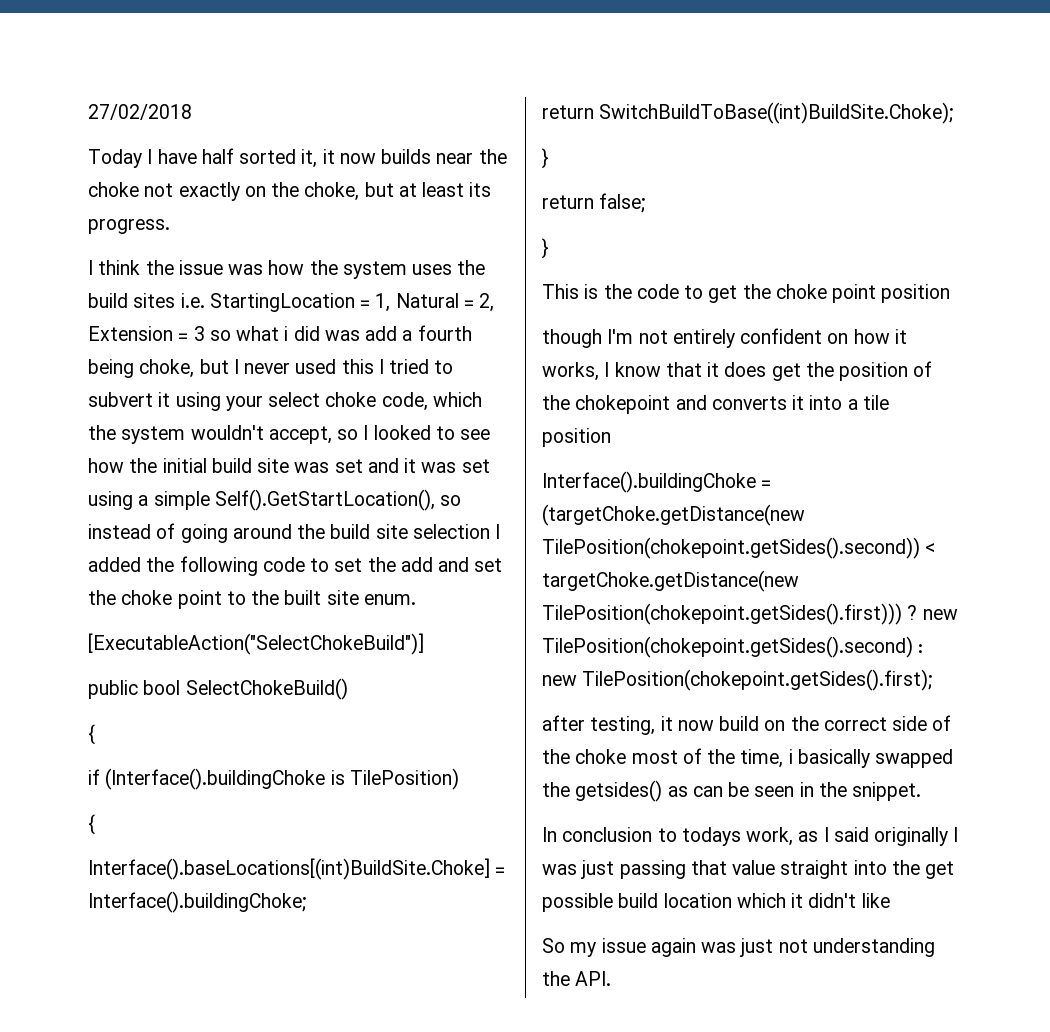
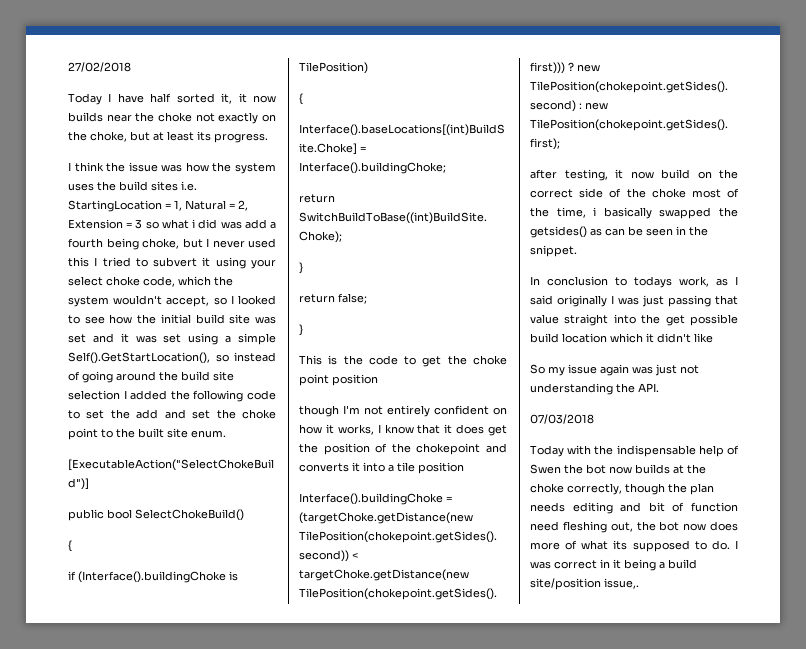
+ 07/03/2018
+ Today with the indispensable help of Swen the bot now builds at the choke correctly, though the plan needs editing and bit of function need fleshing out, the bot now does more of what its supposed to do. I was correct in it being a build site/position issue,.

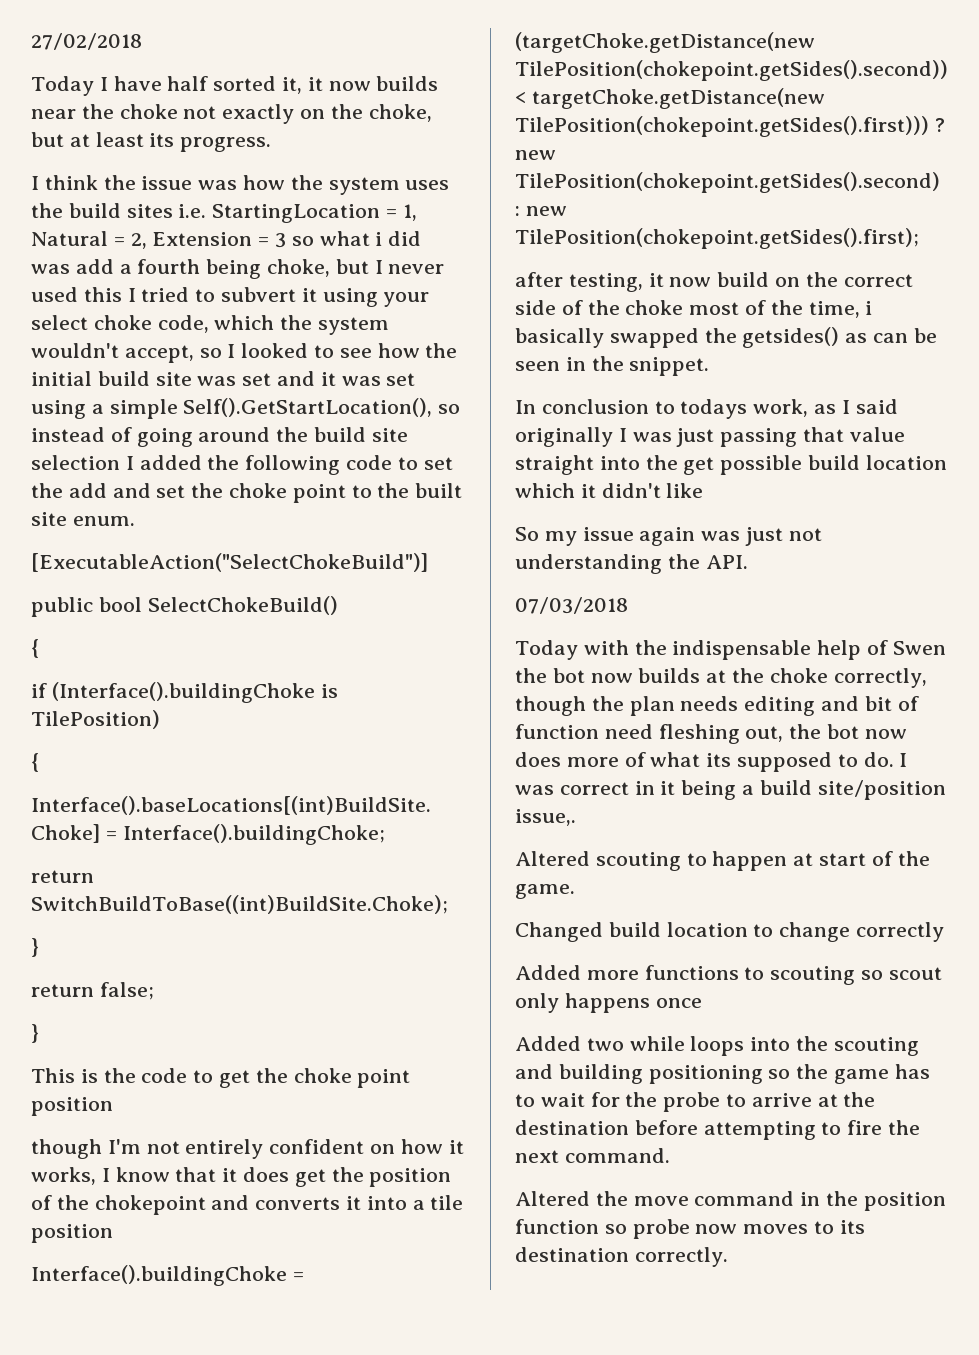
+ Altered scouting to happen at start of the game.
+ Changed build location to change correctly
+ Added more functions to scouting so scout only happens once
+ Added two while loops into the scouting and building positioning so the game has to wait for the probe to arrive at the destination before attempting to fire the next command.
+ Altered the move command in the position function so probe now moves to its destination correctly.

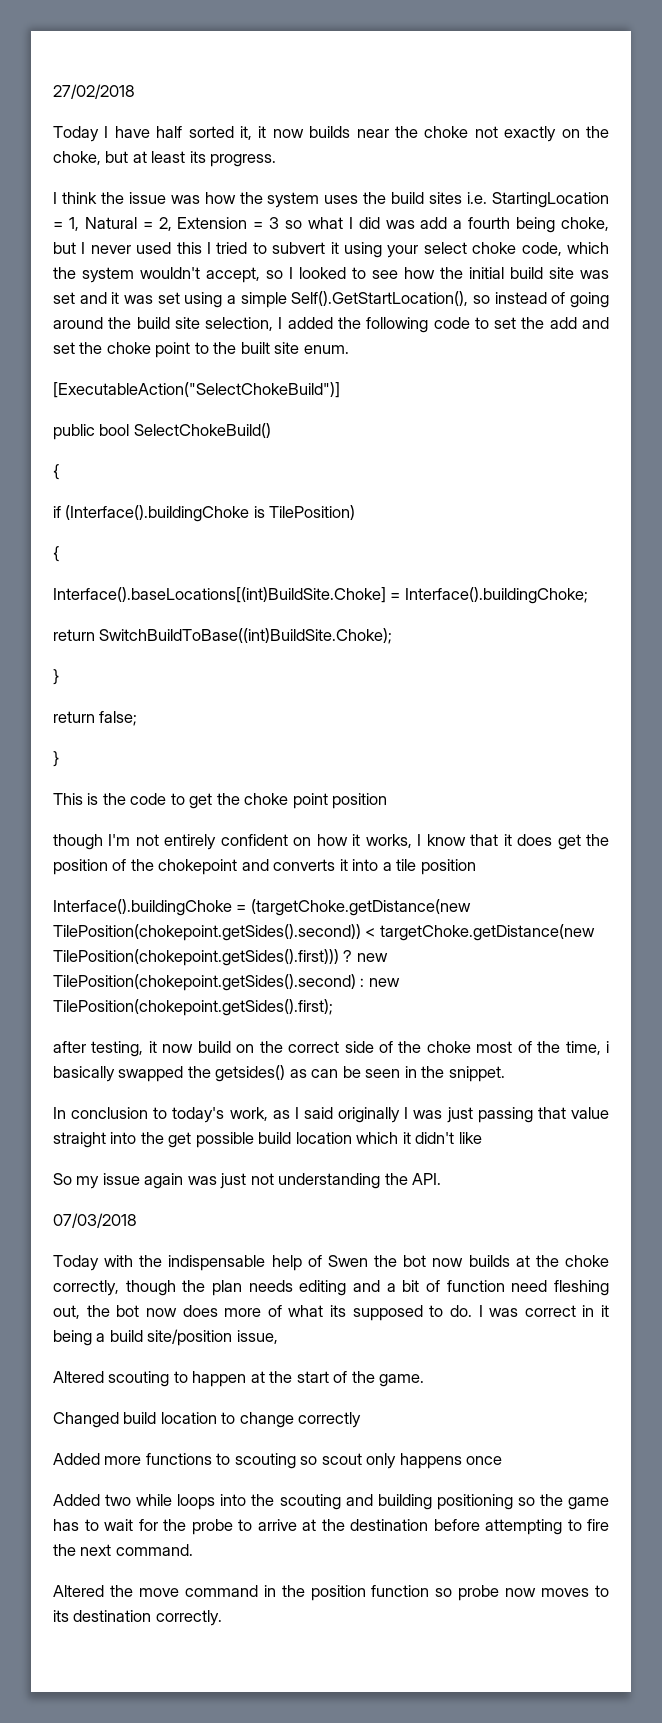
- I think the issue was how the system uses the build sites i.e. StartingLocation = 1, Natural = 2, Extension = 3 so what i did was add a fourth being choke, but I never used this I tried to subvert it using your select choke code, which the system wouldn't accept, so I looked to see how the initial build site was set and it was set using a simple Self().GetStartLocation(), so instead of going around the build site selection I added the following code to set the add and set the choke point to the built site enum.
+ I think the issue was how the system uses the build sites i.e. StartingLocation = 1, Natural = 2, Extension = 3 so what I did was add a fourth being choke, but I never used this I tried to subvert it using your select choke code, which the system wouldn't accept, so I looked to see how the initial build site was set and it was set using a simple Self().GetStartLocation(), so instead of going around the build site selection, I added the following code to set the add and set the choke point to the built site enum.
- In conclusion to todays work, as I said originally I was just passing that value straight into the get possible build location which it didn't like
+ In conclusion to today's work, as I said originally I was just passing that value straight into the get possible build location which it didn't like
- Today with the indispensable help of Swen the bot now builds at the choke correctly, though the plan needs editing and bit of function need fleshing out, the bot now does more of what its supposed to do.
+ Today with the indispensable help of Swen the bot now builds at the choke correctly, though the plan needs editing and a bit of function need fleshing out, the bot now does more of what its supposed to do.
- I was correct in it being a build site/position issue,.
+ I was correct in it being a build site/position issue,
- Altered scouting to happen at start of the game.
+ Altered scouting to happen at the start of the game.

